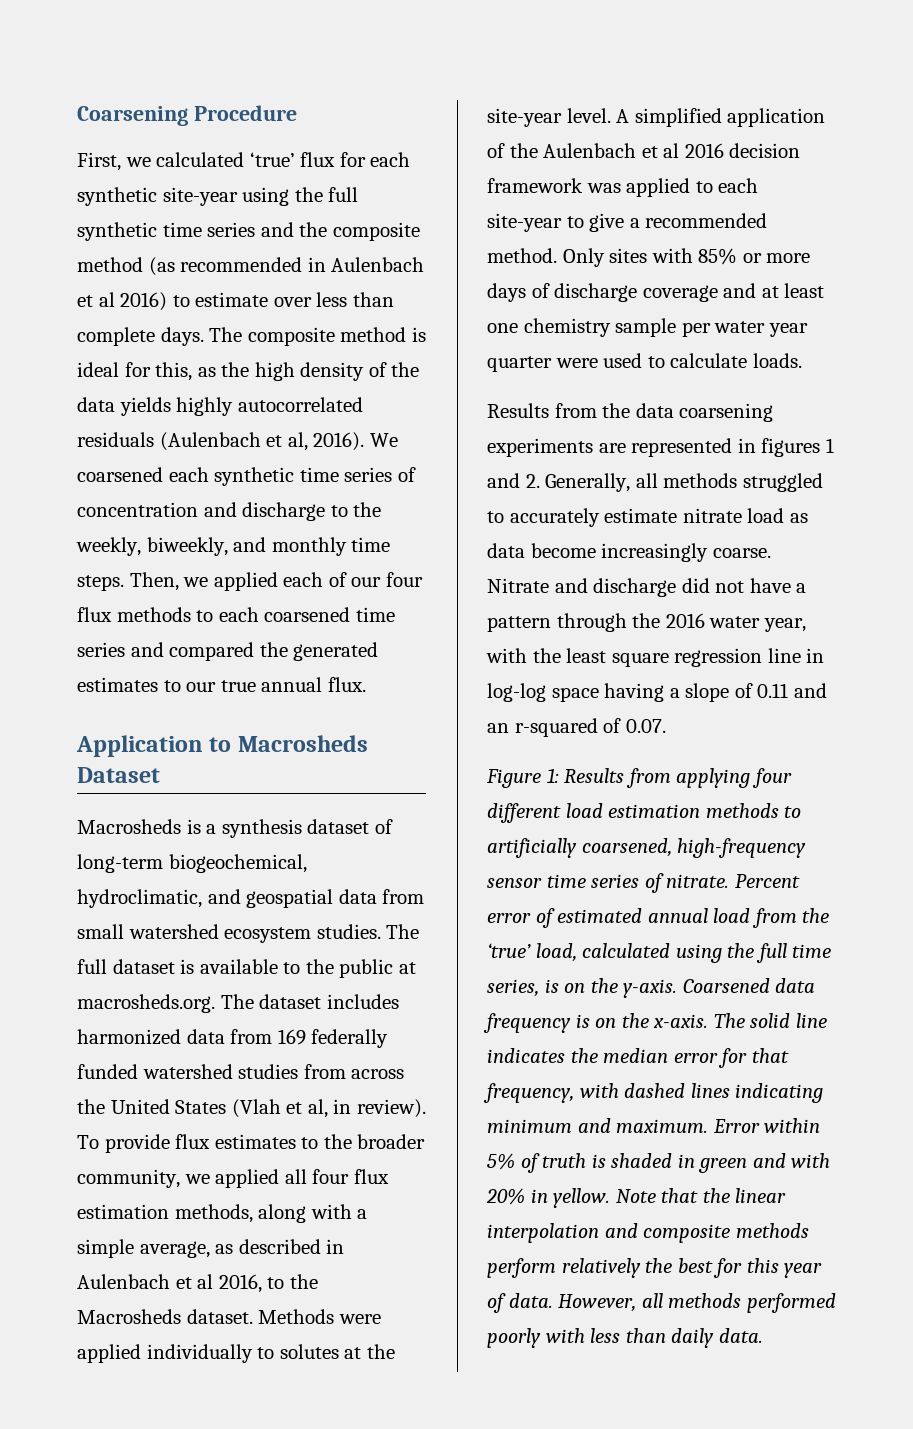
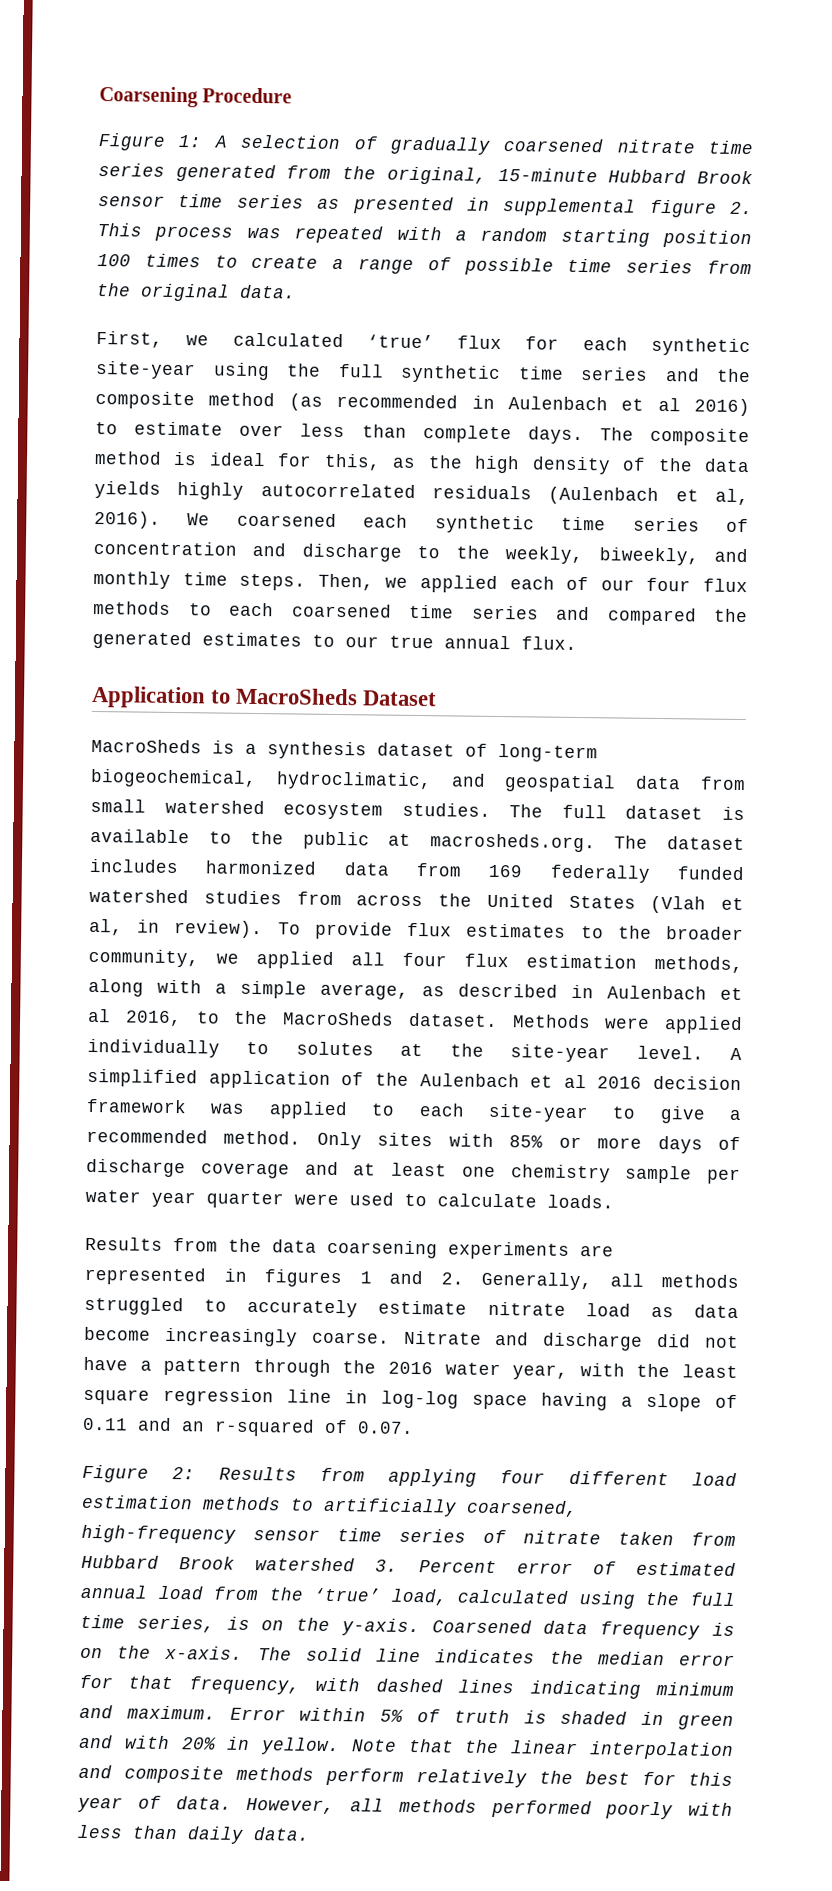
+ Figure 1: A selection of gradually coarsened nitrate time series generated from the original, 15-minute Hubbard Brook sensor time series as presented in supplemental figure 2. This process was repeated with a random starting position 100 times to create a range of possible time series from the original data.
- Application to Macrosheds Dataset
+ Application to MacroSheds Dataset
- Macrosheds is a synthesis dataset of long-term biogeochemical, hydroclimatic, and geospatial data from small watershed ecosystem studies.
+ MacroSheds is a synthesis dataset of long-term biogeochemical, hydroclimatic, and geospatial data from small watershed ecosystem studies.
- To provide flux estimates to the broader community, we applied all four flux estimation methods, along with a simple average, as described in Aulenbach et al 2016, to the Macrosheds dataset.
+ To provide flux estimates to the broader community, we applied all four flux estimation methods, along with a simple average, as described in Aulenbach et al 2016, to the MacroSheds dataset.
- Figure 1: Results from applying four different load estimation methods to artificially coarsened, high-frequency sensor time series of nitrate. Percent error of estimated annual load from the ‘true’ load, calculated using the full time series, is on the y-axis.
+ Figure 2: Results from applying four different load estimation methods to artificially coarsened, high-frequency sensor time series of nitrate taken from Hubbard Brook watershed 3. Percent error of estimated annual load from the ‘true’ load, calculated using the full time series, is on the y-axis.

